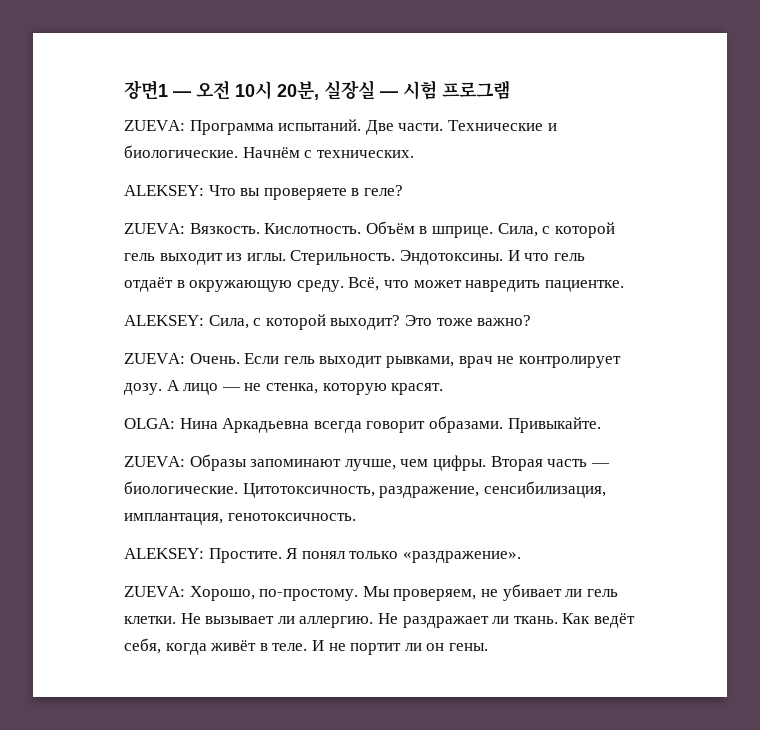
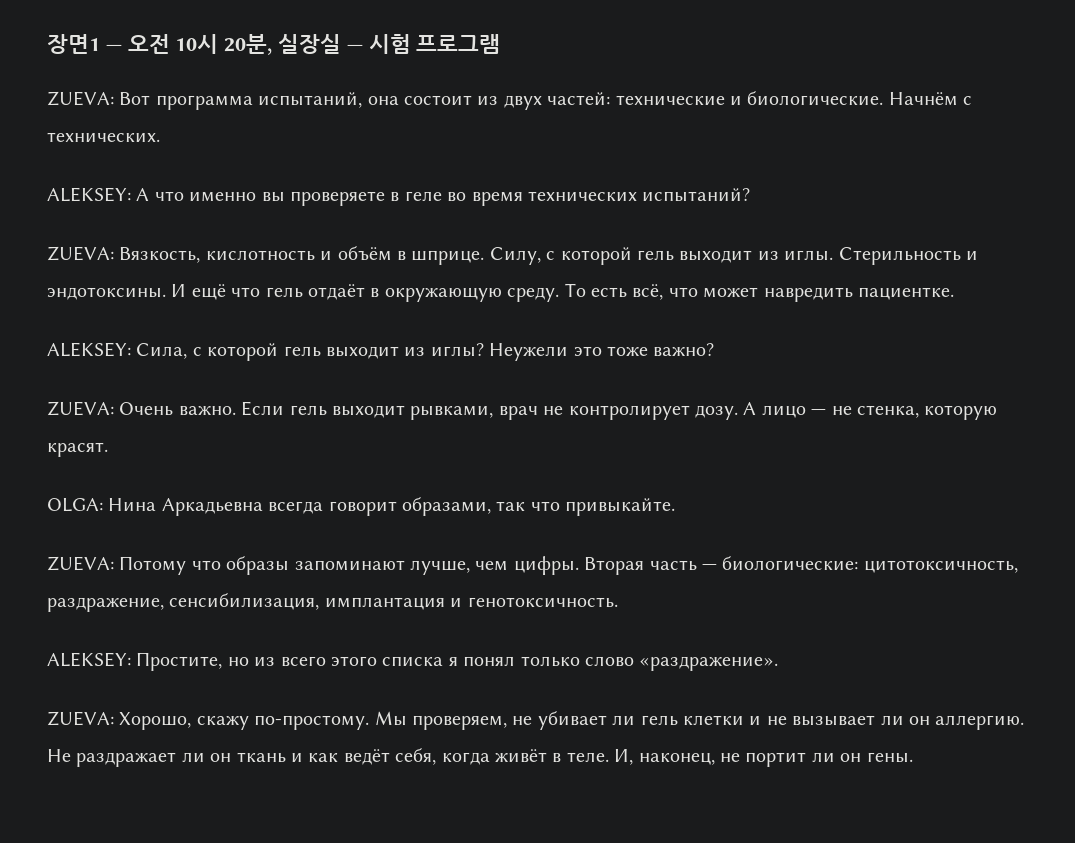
- ZUEVA: Программа испытаний. Две части. Технические и биологические.
+ ZUEVA: Вот программа испытаний, она состоит из двух частей: технические и биологические.
- ALEKSEY: Что вы проверяете в геле?
- ZUEVA: Вязкость. Кислотность. Объём в шприце.
+ ALEKSEY: А что именно вы проверяете в геле во время технических испытаний?
+ ZUEVA: Вязкость, кислотность и объём в шприце.
- Сила, с которой гель выходит из иглы.
+ Силу, с которой гель выходит из иглы.
- Стерильность. Эндотоксины. И что гель отдаёт в окружающую среду.
+ Стерильность и эндотоксины. И ещё что гель отдаёт в окружающую среду.
- Всё, что может навредить пациентке.
+ То есть всё, что может навредить пациентке.
- ALEKSEY: Сила, с которой выходит? Это тоже важно?
+ ALEKSEY: Сила, с которой гель выходит из иглы? Неужели это тоже важно?
- ZUEVA: Очень.
+ ZUEVA: Очень важно.
- OLGA: Нина Аркадьевна всегда говорит образами. Привыкайте.
- ZUEVA: Образы запоминают лучше, чем цифры.
+ OLGA: Нина Аркадьевна всегда говорит образами, так что привыкайте.
+ ZUEVA: Потому что образы запоминают лучше, чем цифры.
- Вторая часть — биологические. Цитотоксичность, раздражение, сенсибилизация, имплантация, генотоксичность.
- ALEKSEY: Простите. Я понял только «раздражение».
+ Вторая часть — биологические: цитотоксичность, раздражение, сенсибилизация, имплантация и генотоксичность.
+ ALEKSEY: Простите, но из всего этого списка я понял только слово «раздражение».
- ZUEVA: Хорошо, по-простому.
+ ZUEVA: Хорошо, скажу по-простому.
- Мы проверяем, не убивает ли гель клетки. Не вызывает ли аллергию.
+ Мы проверяем, не убивает ли гель клетки и не вызывает ли он аллергию.
- Не раздражает ли ткань. Как ведёт себя, когда живёт в теле.
+ Не раздражает ли он ткань и как ведёт себя, когда живёт в теле.
- И не портит ли он гены.
+ И, наконец, не портит ли он гены.

